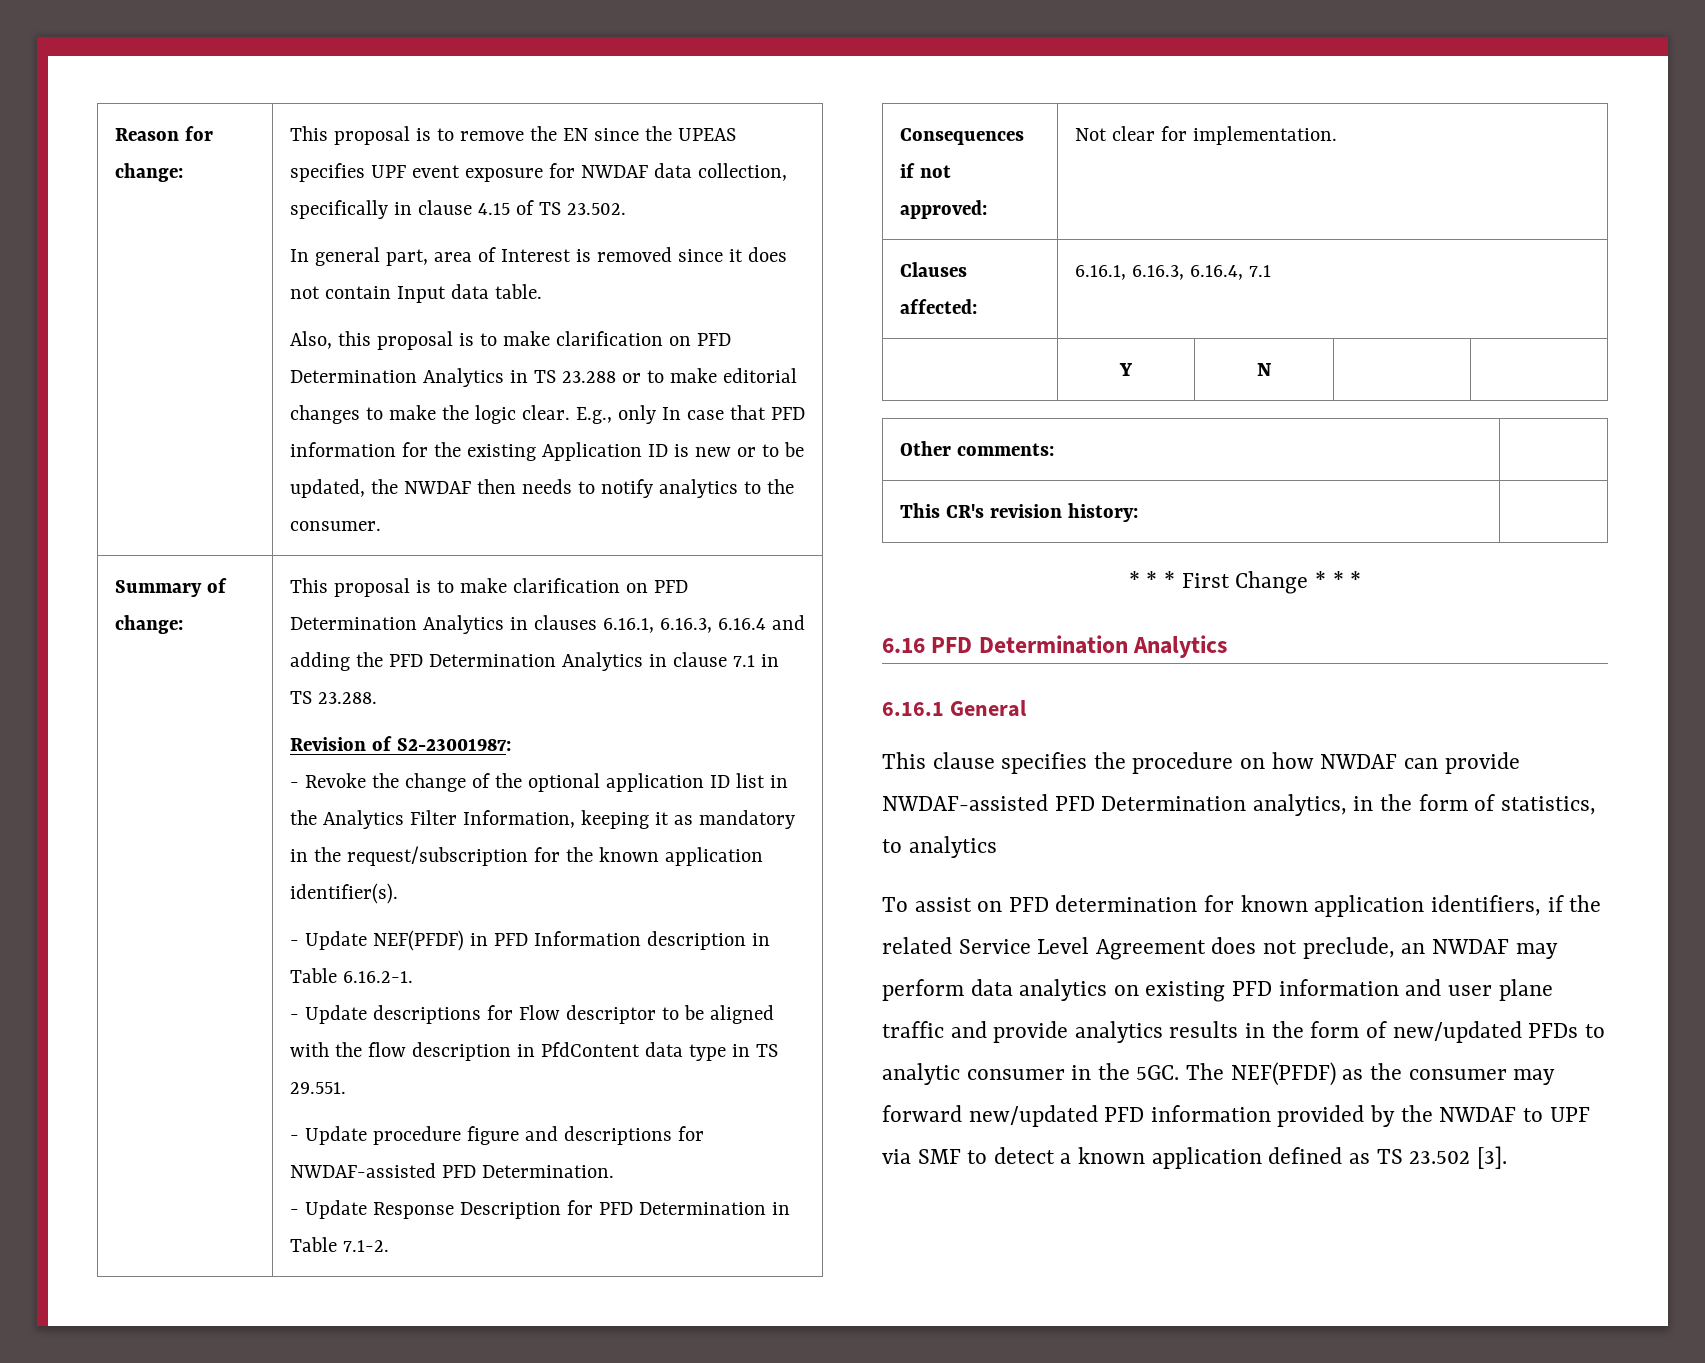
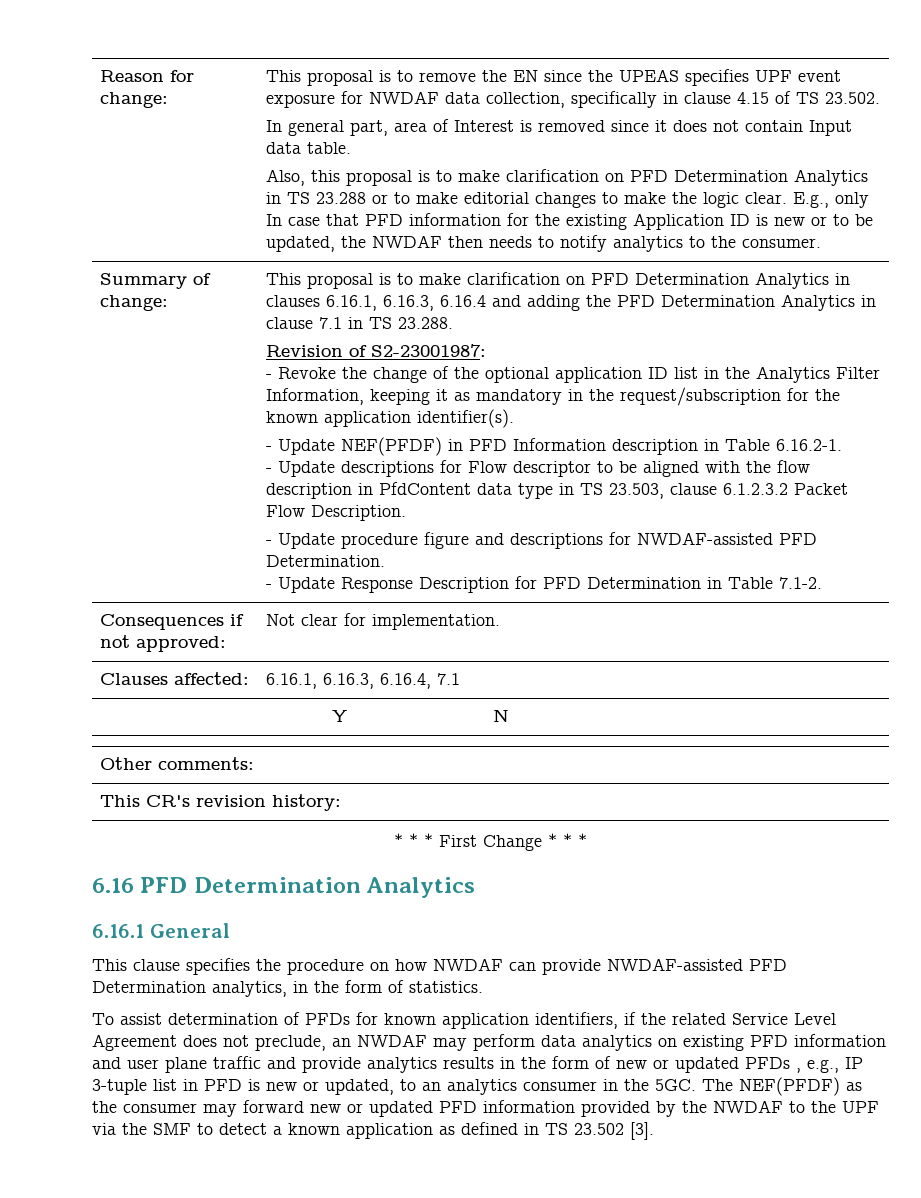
- - Update descriptions for Flow descriptor to be aligned with the flow description in PfdContent data type in TS 29.551.
+ - Update descriptions for Flow descriptor to be aligned with the flow description in PfdContent data type in TS 23.503, clause 6.1.2.3.2 Packet Flow Description.
- This clause specifies the procedure on how NWDAF can provide NWDAF-assisted PFD Determination analytics, in the form of statistics, to analytics
+ This clause specifies the procedure on how NWDAF can provide NWDAF-assisted PFD Determination analytics, in the form of statistics.
- To assist on PFD determination for known application identifiers, if the related Service Level Agreement does not preclude, an NWDAF may perform data analytics on existing PFD information and user plane traffic and provide analytics results in the form of new/updated PFDs to analytic consumer in the 5GC.
+ To assist determination of PFDs for known application identifiers, if the related Service Level Agreement does not preclude, an NWDAF may perform data analytics on existing PFD information and user plane traffic and provide analytics results in the form of new or updated PFDs , e.g., IP 3-tuple list in PFD is new or updated, to an analytics consumer in the 5GC.
- The NEF(PFDF) as the consumer may forward new/updated PFD information provided by the NWDAF to UPF via SMF to detect a known application defined as TS 23.502 [3].
+ The NEF(PFDF) as the consumer may forward new or updated PFD information provided by the NWDAF to the UPF via the SMF to detect a known application as defined in TS 23.502 [3].

